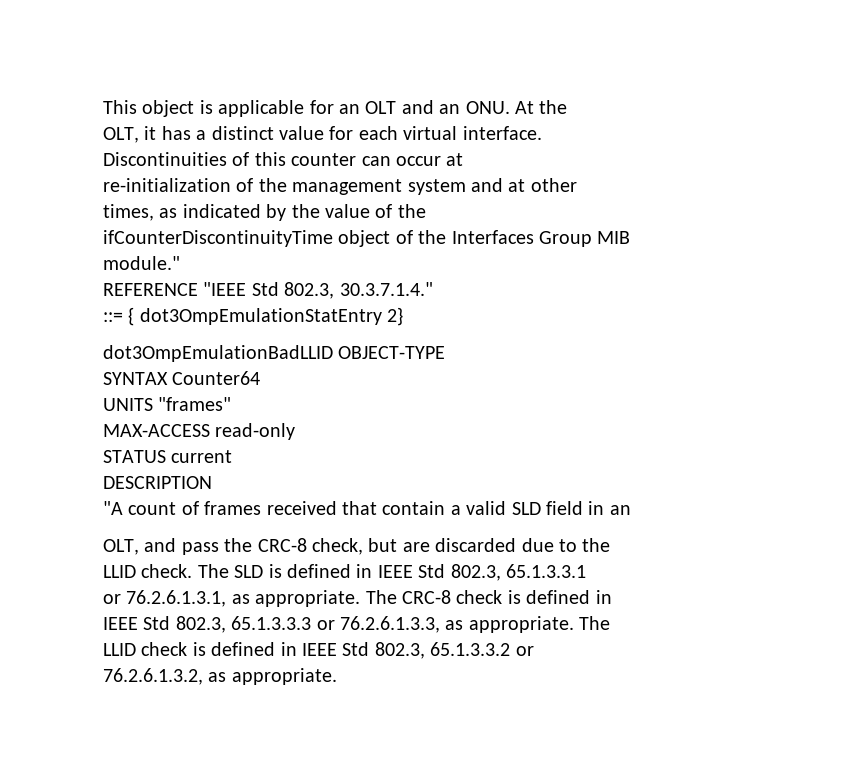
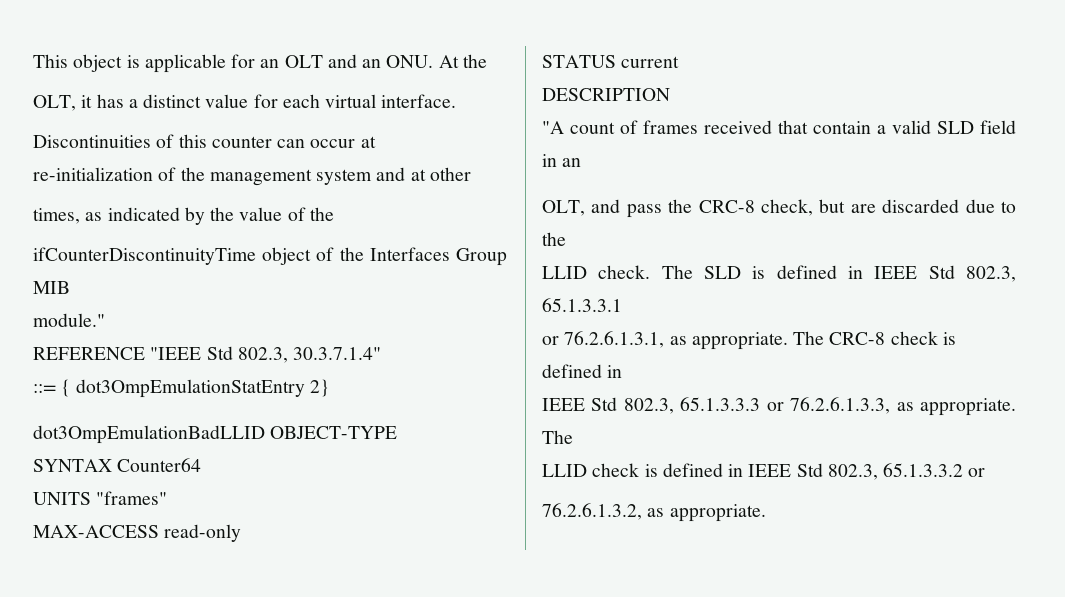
- REFERENCE "IEEE Std 802.3, 30.3.7.1.4."
+ REFERENCE "IEEE Std 802.3, 30.3.7.1.4"

